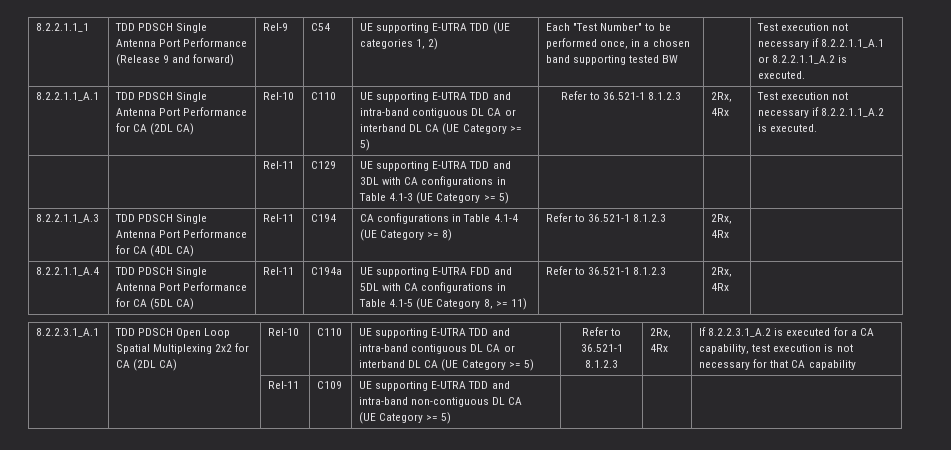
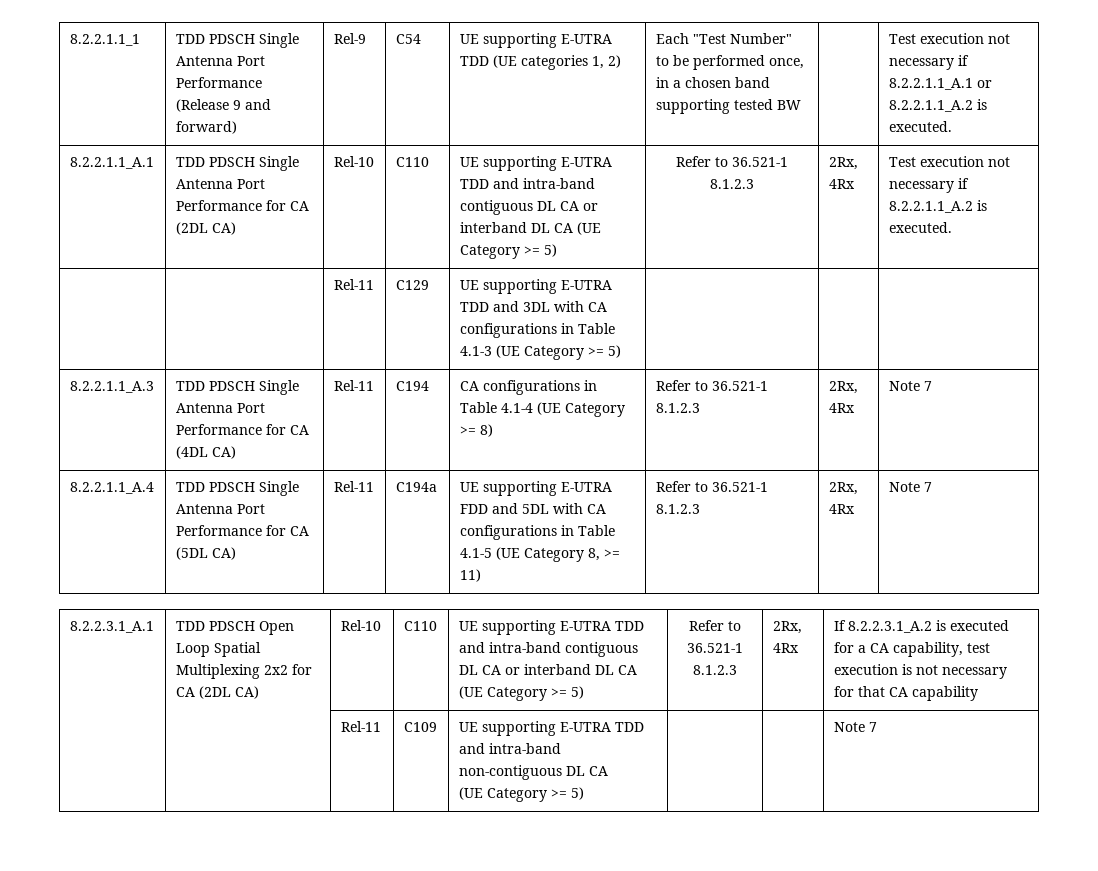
- 8.2.2.1.1_A.3 | TDD PDSCH Single Antenna Port Performance for CA (4DL CA) | Rel-11 | C194 | CA configurations in Table 4.1-4 (UE Category >= 8) | Refer to 36.521-1 8.1.2.3 | 2Rx, 4Rx |
+ 8.2.2.1.1_A.3 | TDD PDSCH Single Antenna Port Performance for CA (4DL CA) | Rel-11 | C194 | CA configurations in Table 4.1-4 (UE Category >= 8) | Refer to 36.521-1 8.1.2.3 | 2Rx, 4Rx | Note 7
- 8.2.2.1.1_A.4 | TDD PDSCH Single Antenna Port Performance for CA (5DL CA) | Rel-11 | C194a | UE supporting E-UTRA FDD and 5DL with CA configurations in Table 4.1-5 (UE Category 8, >= 11) | Refer to 36.521-1 8.1.2.3 | 2Rx, 4Rx |
+ 8.2.2.1.1_A.4 | TDD PDSCH Single Antenna Port Performance for CA (5DL CA) | Rel-11 | C194a | UE supporting E-UTRA FDD and 5DL with CA configurations in Table 4.1-5 (UE Category 8, >= 11) | Refer to 36.521-1 8.1.2.3 | 2Rx, 4Rx | Note 7
  | | Rel-11 | C109 | UE supporting E-UTRA TDD and intra-band non-contiguous DL CA
- (UE Category >= 5) | | |
+ (UE Category >= 5) | | | Note 7

